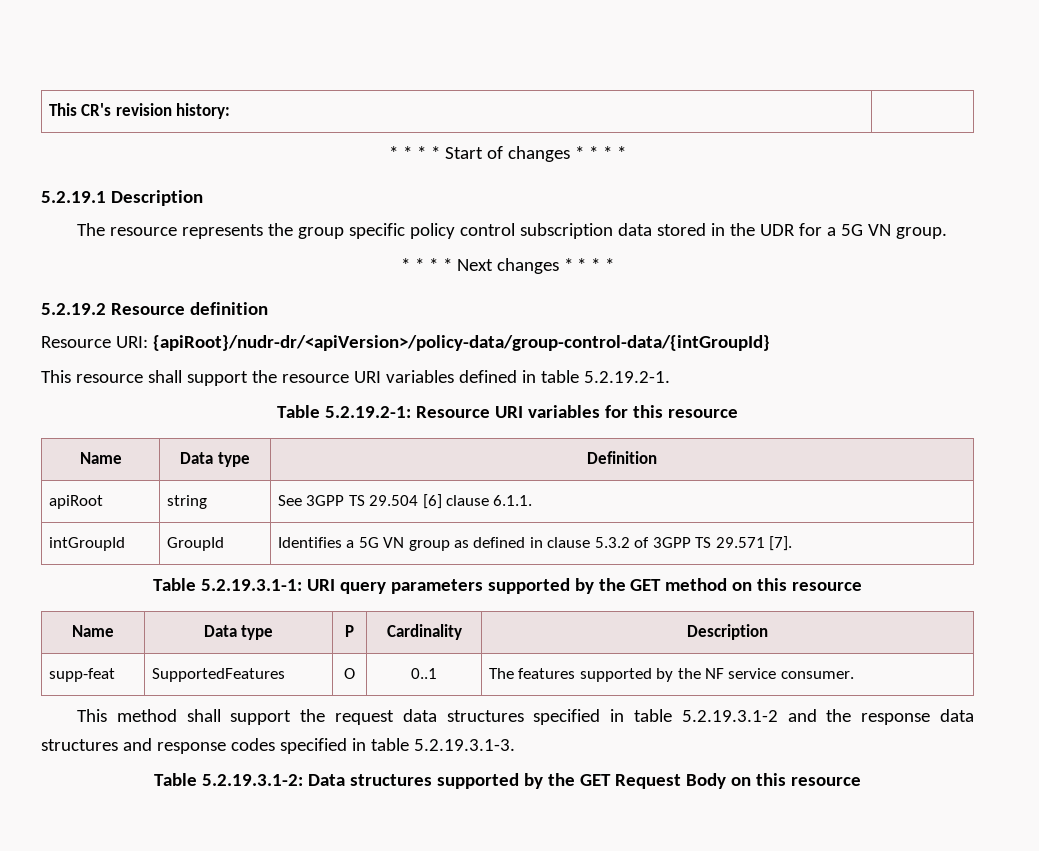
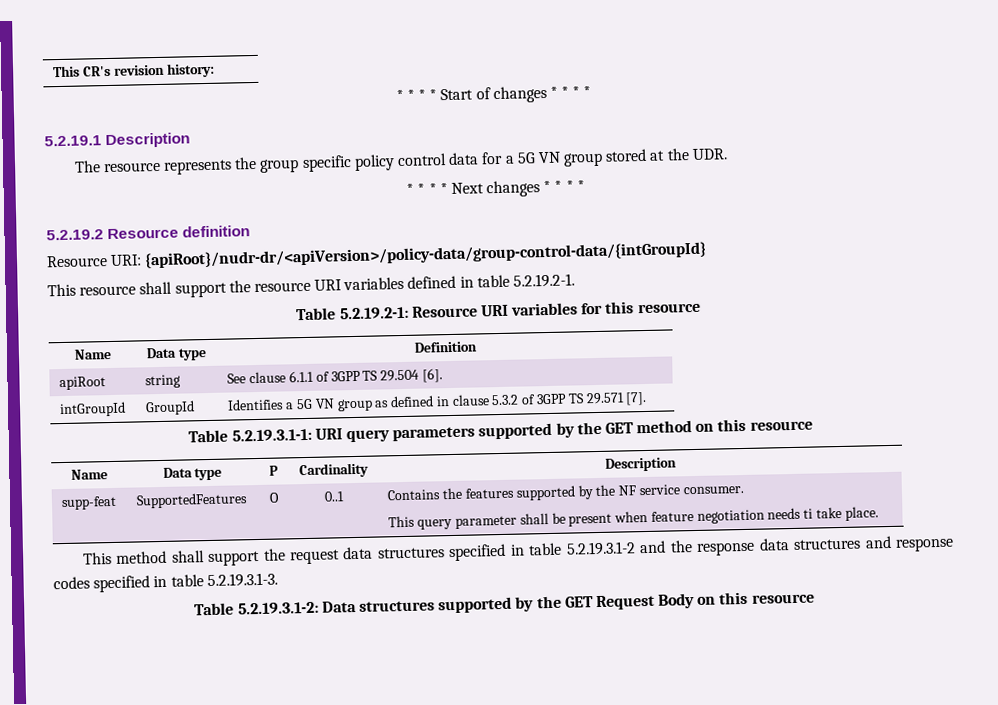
- The resource represents the group specific policy control subscription data stored in the UDR for a 5G VN group.
+ The resource represents the group specific policy control data for a 5G VN group stored at the UDR.
- apiRoot | string | See 3GPP TS 29.504 [6] clause 6.1.1.
+ apiRoot | string | See clause 6.1.1 of 3GPP TS 29.504 [6].
- supp-feat | SupportedFeatures | O | 0..1 | The features supported by the NF service consumer.
+ supp-feat | SupportedFeatures | O | 0..1 | Contains the features supported by the NF service consumer.
+ This query parameter shall be present when feature negotiation needs ti take place.

